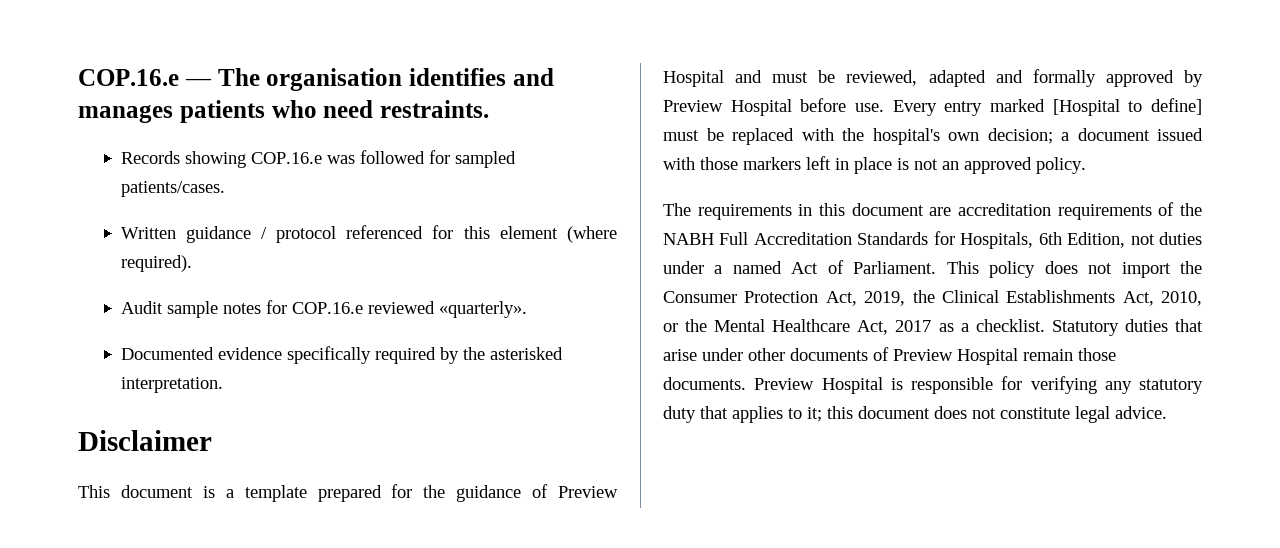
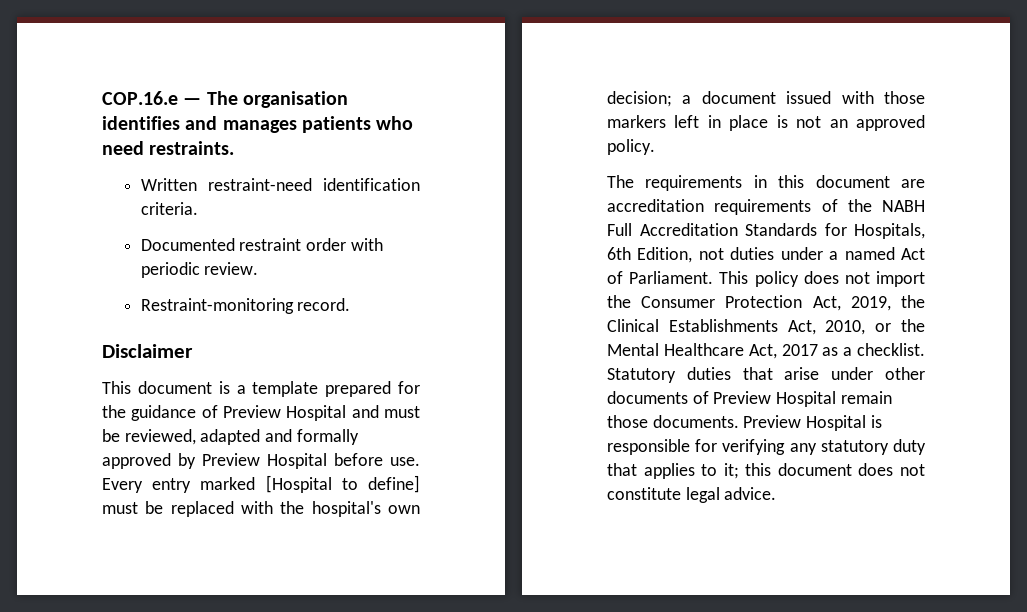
- Records showing COP.16.e was followed for sampled patients/cases.
- Written guidance / protocol referenced for this element (where required).
- Audit sample notes for COP.16.e reviewed «quarterly».
- Documented evidence specifically required by the asterisked interpretation.
+ Written restraint-need identification criteria.
+ Documented restraint order with periodic review.
+ Restraint-monitoring record.

